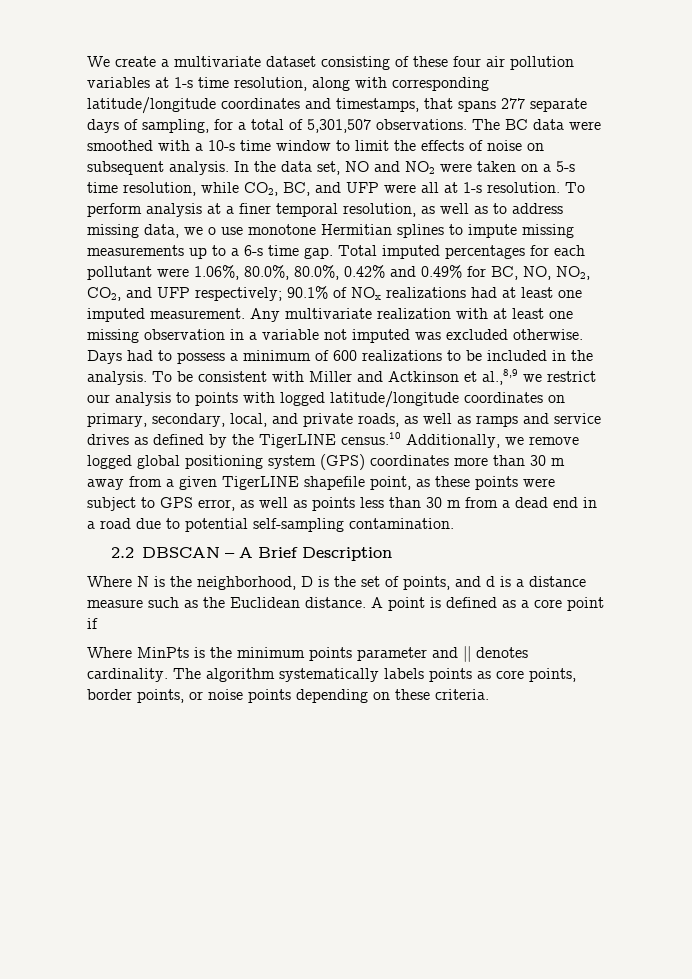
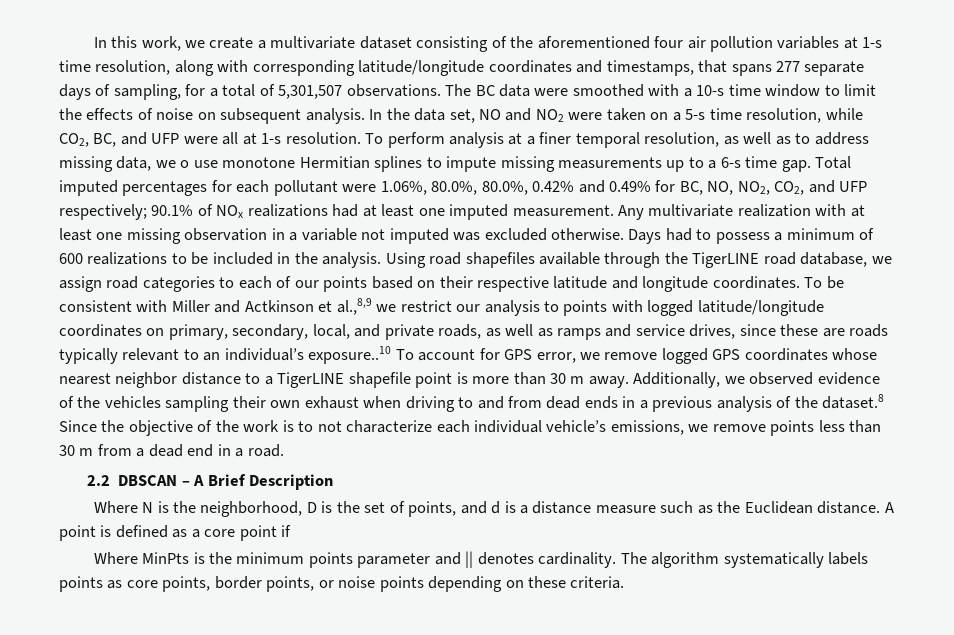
- We create a multivariate dataset consisting of these four air pollution variables at 1-s time resolution, along with corresponding latitude/longitude coordinates and timestamps, that spans 277 separate days of sampling, for a total of 5,301,507 observations.
+ In this work, we create a multivariate dataset consisting of the aforementioned four air pollution variables at 1-s time resolution, along with corresponding latitude/longitude coordinates and timestamps, that spans 277 separate days of sampling, for a total of 5,301,507 observations.
+ Using road shapefiles available through the TigerLINE road database, we assign road categories to each of our points based on their respective latitude and longitude coordinates.
- To be consistent with Miller and Actkinson et al.,8,9 we restrict our analysis to points with logged latitude/longitude coordinates on primary, secondary, local, and private roads, as well as ramps and service drives as defined by the TigerLINE census.10 Additionally, we remove logged global positioning system (GPS) coordinates more than 30 m away from a given TigerLINE shapefile point, as these points were subject to GPS error, as well as points less than 30 m from a dead end in a road due to potential self-sampling contamination.
+ To be consistent with Miller and Actkinson et al.,8,9 we restrict our analysis to points with logged latitude/longitude coordinates on primary, secondary, local, and private roads, as well as ramps and service drives, since these are roads typically relevant to an individual’s exposure..10 To account for GPS error, we remove logged GPS coordinates whose nearest neighbor distance to a TigerLINE shapefile point is more than 30 m away. Additionally, we observed evidence of the vehicles sampling their own exhaust when driving to and from dead ends in a previous analysis of the dataset.8 Since the objective of the work is to not characterize each individual vehicle’s emissions, we remove points less than 30 m from a dead end in a road.

